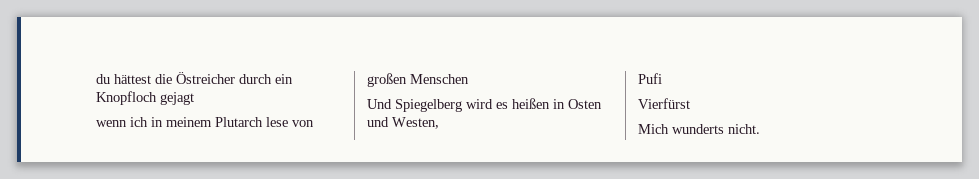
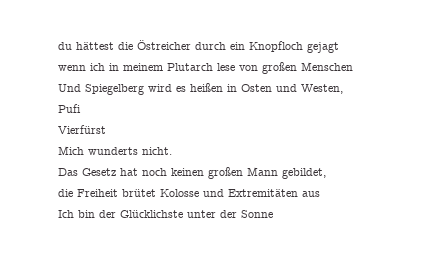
+ Das Gesetz hat noch keinen großen Mann gebildet,
+ die Freiheit brütet Kolosse und Extremitäten aus
+ Ich bin der Glücklichste unter der Sonne

